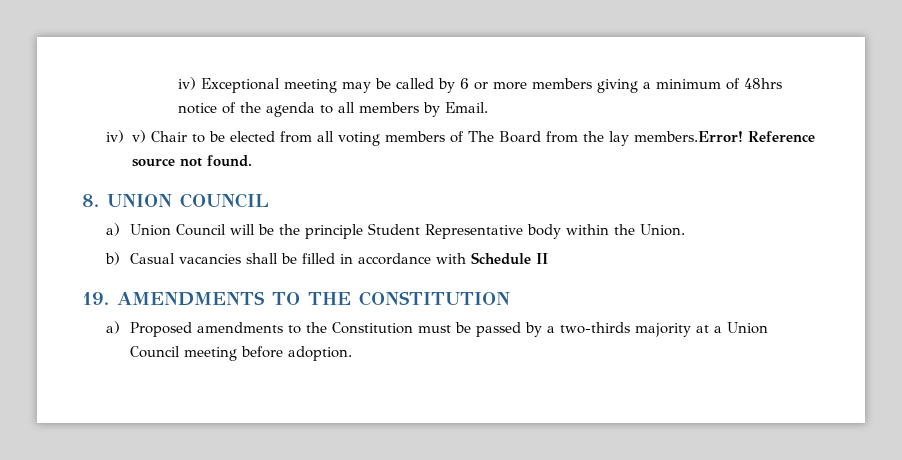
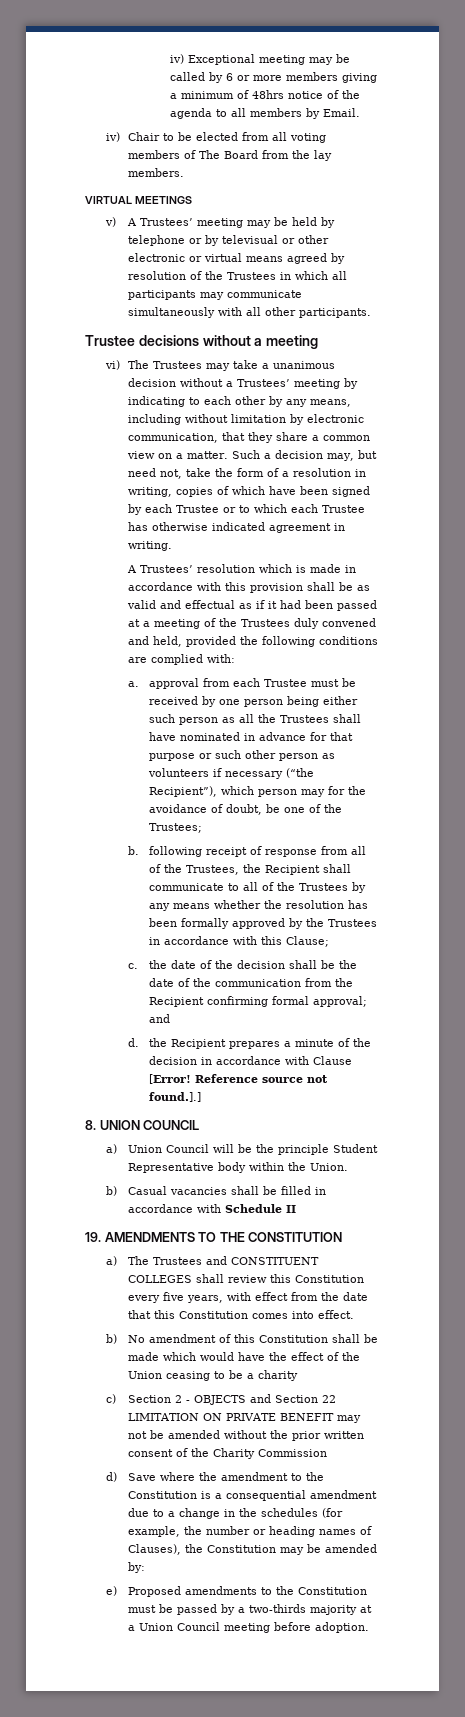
- iv) v) Chair to be elected from all voting members of The Board from the lay members.Error!
+ iv) Chair to be elected from all voting members of The Board from the lay members.
+ VIRTUAL MEETINGS
+ v) A Trustees’ meeting may be held by telephone or by televisual or other electronic or virtual means agreed by resolution of the Trustees in which all participants may communicate simultaneously with all other participants.
+ Trustee decisions without a meeting
+ vi) The Trustees may take a unanimous decision without a Trustees’ meeting by indicating to each other by any means, including without limitation by electronic communication, that they share a common view on a matter. Such a decision may, but need not, take the form of a resolution in writing, copies of which have been signed by each Trustee or to which each Trustee has otherwise indicated agreement in writing.
+ A Trustees’ resolution which is made in accordance with this provision shall be as valid and effectual as if it had been passed at a meeting of the Trustees duly convened and held, provided the following conditions are complied with:
+ a. approval from each Trustee must be received by one person being either such person as all the Trustees shall have nominated in advance for that purpose or such other person as volunteers if necessary (“the Recipient”), which person may for the avoidance of doubt, be one of the Trustees;
+ b. following receipt of response from all of the Trustees, the Recipient shall communicate to all of the Trustees by any means whether the resolution has been formally approved by the Trustees in accordance with this Clause;
+ c. the date of the decision shall be the date of the communication from the Recipient confirming formal approval; and
+ d. the Recipient prepares a minute of the decision in accordance with Clause [Error!
- Reference source not found.
+ Reference source not found.].]
- a) Proposed amendments to the Constitution must be passed by a two-thirds majority at a Union Council meeting before adoption.
+ a) The Trustees and CONSTITUENT COLLEGES shall review this Constitution every five years, with effect from the date that this Constitution comes into effect.
+ b) No amendment of this Constitution shall be made which would have the effect of the Union ceasing to be a charity
+ c) Section 2 - OBJECTS and Section 22 LIMITATION ON PRIVATE BENEFIT may not be amended without the prior written consent of the Charity Commission
+ d) Save where the amendment to the Constitution is a consequential amendment due to a change in the schedules (for example, the number or heading names of Clauses), the Constitution may be amended by:
+ e) Proposed amendments to the Constitution must be passed by a two-thirds majority at a Union Council meeting before adoption.

